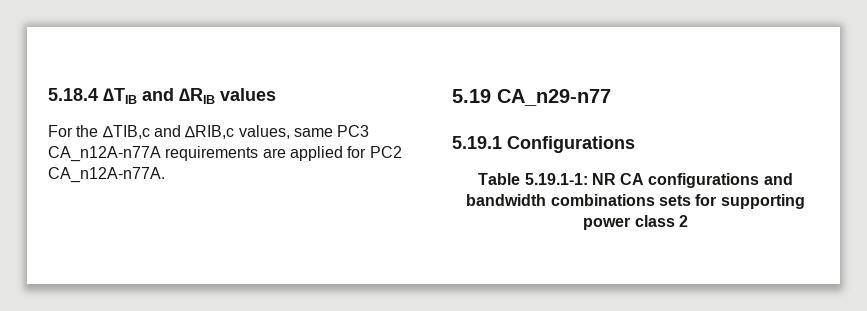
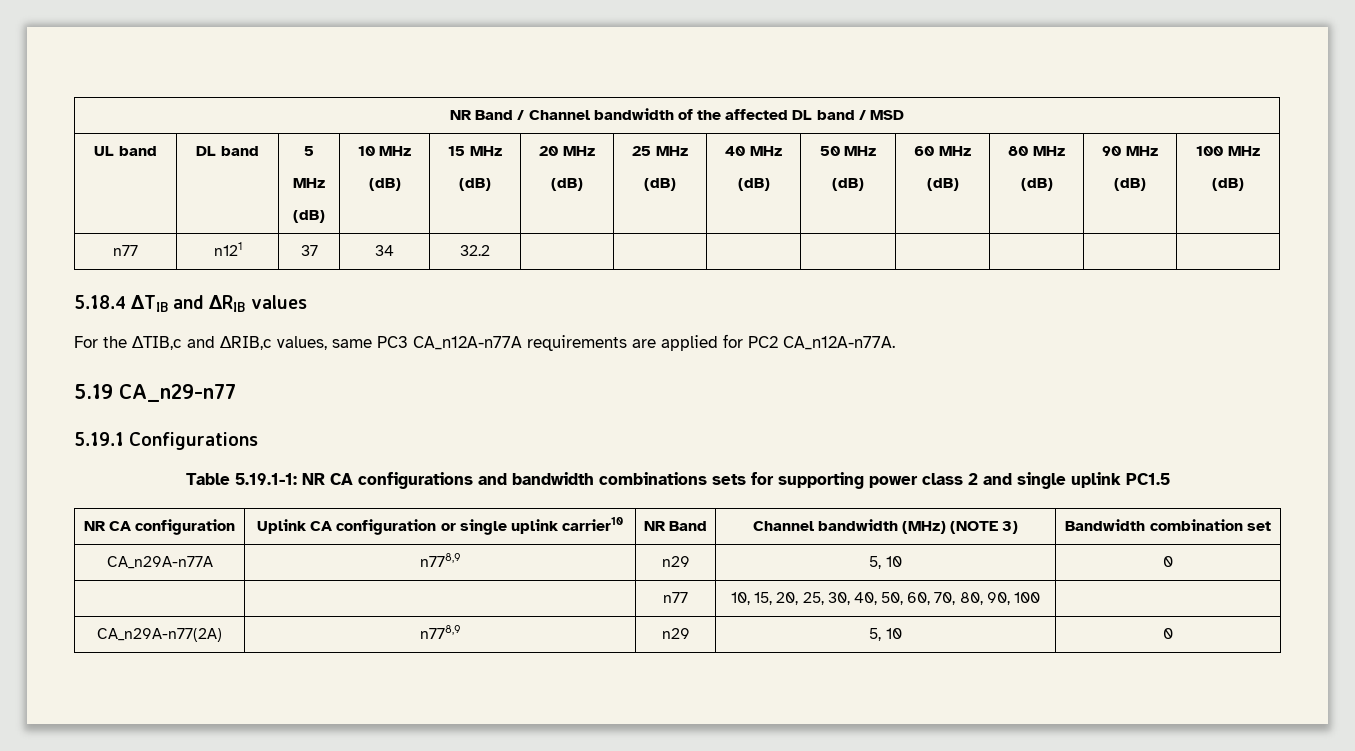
+ NR Band / Channel bandwidth of the affected DL band / MSD
+ UL band | DL band | 5
+ MHz
+ (dB) | 10 MHz
+ (dB) | 15 MHz
+ (dB) | 20 MHz
+ (dB) | 25 MHz
+ (dB) | 40 MHz
+ (dB) | 50 MHz
+ (dB) | 60 MHz
+ (dB) | 80 MHz
+ (dB) | 90 MHz
+ (dB) | 100 MHz
+ (dB)
+ n77 | n121 | 37 | 34 | 32.2 | | | | | | | |
- Table 5.19.1-1: NR CA configurations and bandwidth combinations sets for supporting power class 2
+ Table 5.19.1-1: NR CA configurations and bandwidth combinations sets for supporting power class 2 and single uplink PC1.5
+ NR CA configuration | Uplink CA configuration or single uplink carrier10 | NR Band | Channel bandwidth (MHz) (NOTE 3) | Bandwidth combination set
+ CA_n29A-n77A | n778,9 | n29 | 5, 10 | 0
+ | | n77 | 10, 15, 20, 25, 30, 40, 50, 60, 70, 80, 90, 100 |
+ CA_n29A-n77(2A) | n778,9 | n29 | 5, 10 | 0

